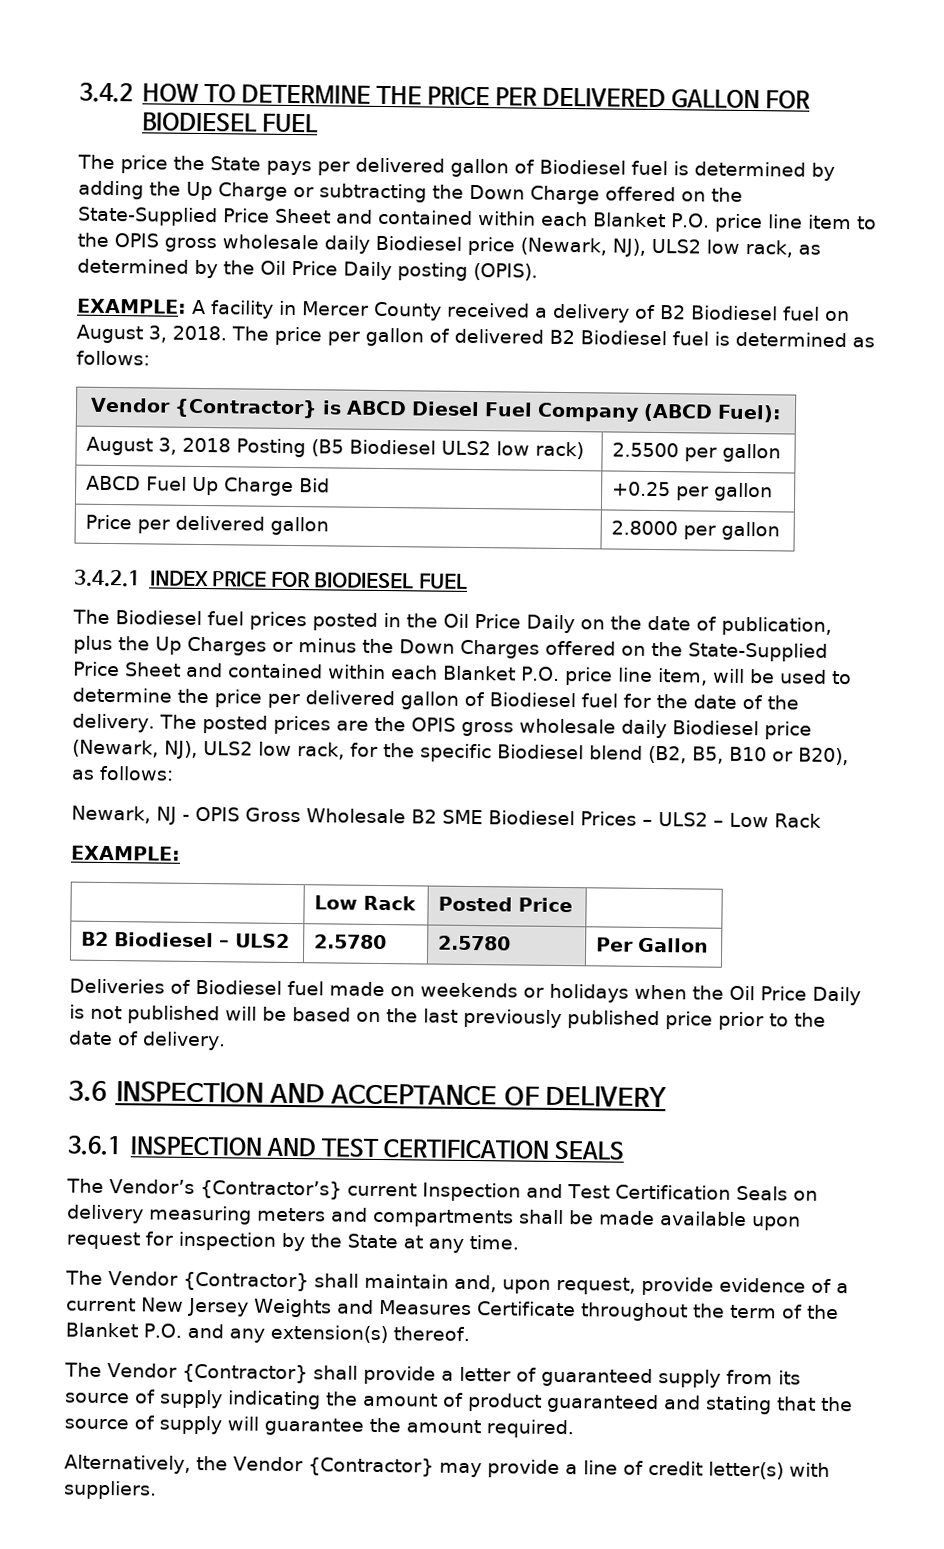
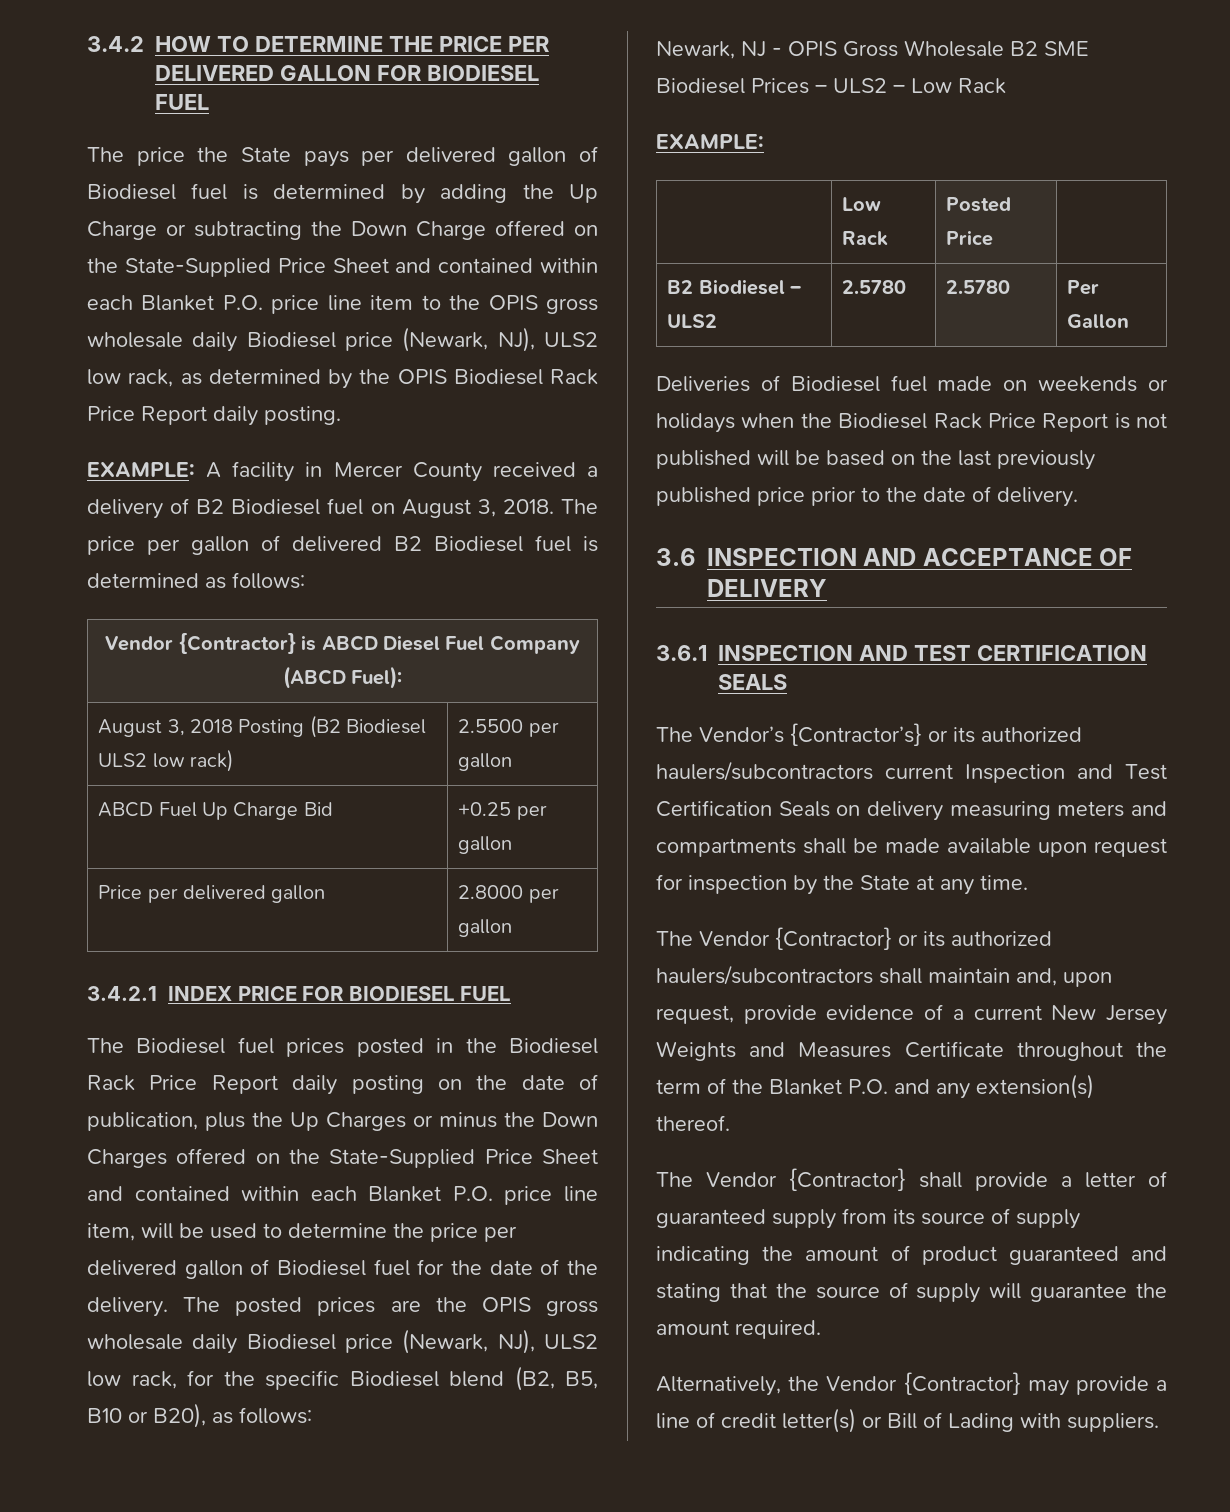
- The price the State pays per delivered gallon of Biodiesel fuel is determined by adding the Up Charge or subtracting the Down Charge offered on the State-Supplied Price Sheet and contained within each Blanket P.O. price line item to the OPIS gross wholesale daily Biodiesel price (Newark, NJ), ULS2 low rack, as determined by the Oil Price Daily posting (OPIS).
+ The price the State pays per delivered gallon of Biodiesel fuel is determined by adding the Up Charge or subtracting the Down Charge offered on the State-Supplied Price Sheet and contained within each Blanket P.O. price line item to the OPIS gross wholesale daily Biodiesel price (Newark, NJ), ULS2 low rack, as determined by the OPIS Biodiesel Rack Price Report daily posting.
- August 3, 2018 Posting (B5 Biodiesel ULS2 low rack) | 2.5500 per gallon
+ August 3, 2018 Posting (B2 Biodiesel ULS2 low rack) | 2.5500 per gallon
- The Biodiesel fuel prices posted in the Oil Price Daily on the date of publication, plus the Up Charges or minus the Down Charges offered on the State-Supplied Price Sheet and contained within each Blanket P.O. price line item, will be used to determine the price per delivered gallon of Biodiesel fuel for the date of the delivery.
+ The Biodiesel fuel prices posted in the Biodiesel Rack Price Report daily posting on the date of publication, plus the Up Charges or minus the Down Charges offered on the State-Supplied Price Sheet and contained within each Blanket P.O. price line item, will be used to determine the price per delivered gallon of Biodiesel fuel for the date of the delivery.
- Deliveries of Biodiesel fuel made on weekends or holidays when the Oil Price Daily is not published will be based on the last previously published price prior to the date of delivery.
+ Deliveries of Biodiesel fuel made on weekends or holidays when the Biodiesel Rack Price Report is not published will be based on the last previously published price prior to the date of delivery.
- The Vendor’s {Contractor’s} current Inspection and Test Certification Seals on delivery measuring meters and compartments shall be made available upon request for inspection by the State at any time.
+ The Vendor’s {Contractor’s} or its authorized haulers/subcontractors current Inspection and Test Certification Seals on delivery measuring meters and compartments shall be made available upon request for inspection by the State at any time.
- The Vendor {Contractor} shall maintain and, upon request, provide evidence of a current New Jersey Weights and Measures Certificate throughout the term of the Blanket P.O. and any extension(s) thereof.
+ The Vendor {Contractor} or its authorized haulers/subcontractors shall maintain and, upon request, provide evidence of a current New Jersey Weights and Measures Certificate throughout the term of the Blanket P.O. and any extension(s) thereof.
- Alternatively, the Vendor {Contractor} may provide a line of credit letter(s) with suppliers.
+ Alternatively, the Vendor {Contractor} may provide a line of credit letter(s) or Bill of Lading with suppliers.

